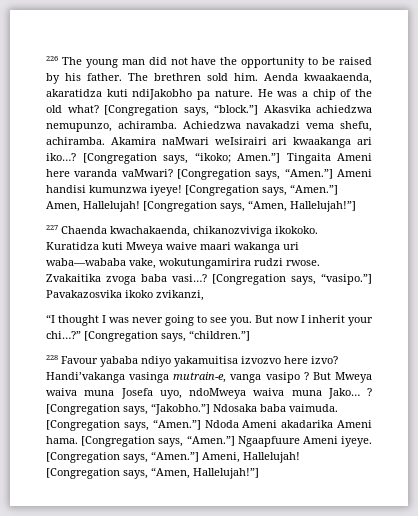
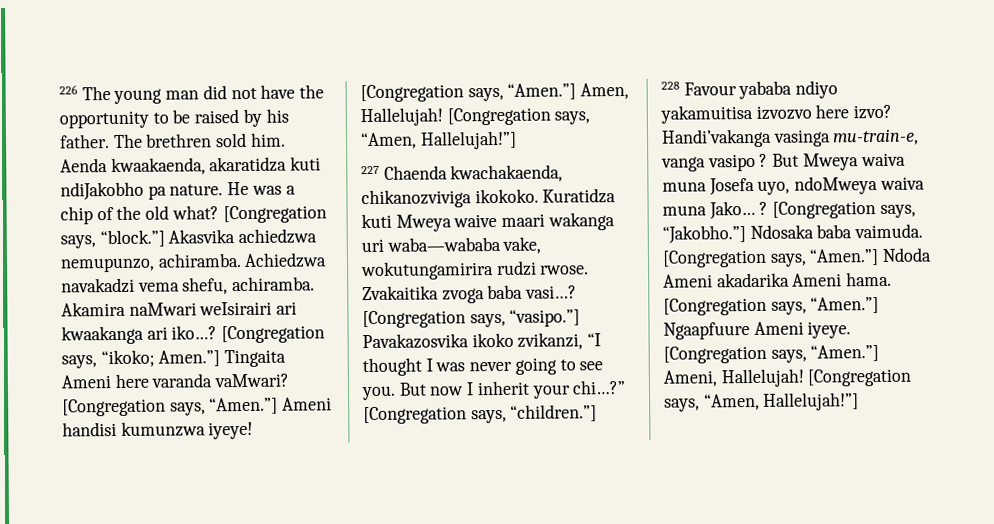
- Pavakazosvika ikoko zvikanzi,
- “I thought I was never going to see you.
+ Pavakazosvika ikoko zvikanzi, “I thought I was never going to see you.
- Handi’vakanga vasinga mutrain-e, vanga vasipo ?
+ Handi’vakanga vasinga mu-train-e, vanga vasipo ?

